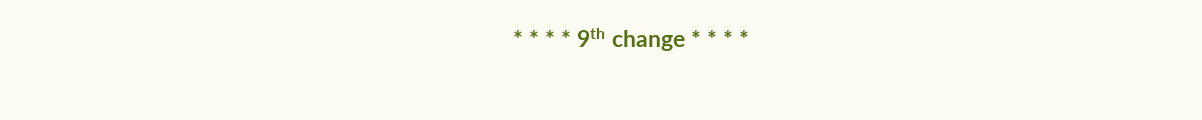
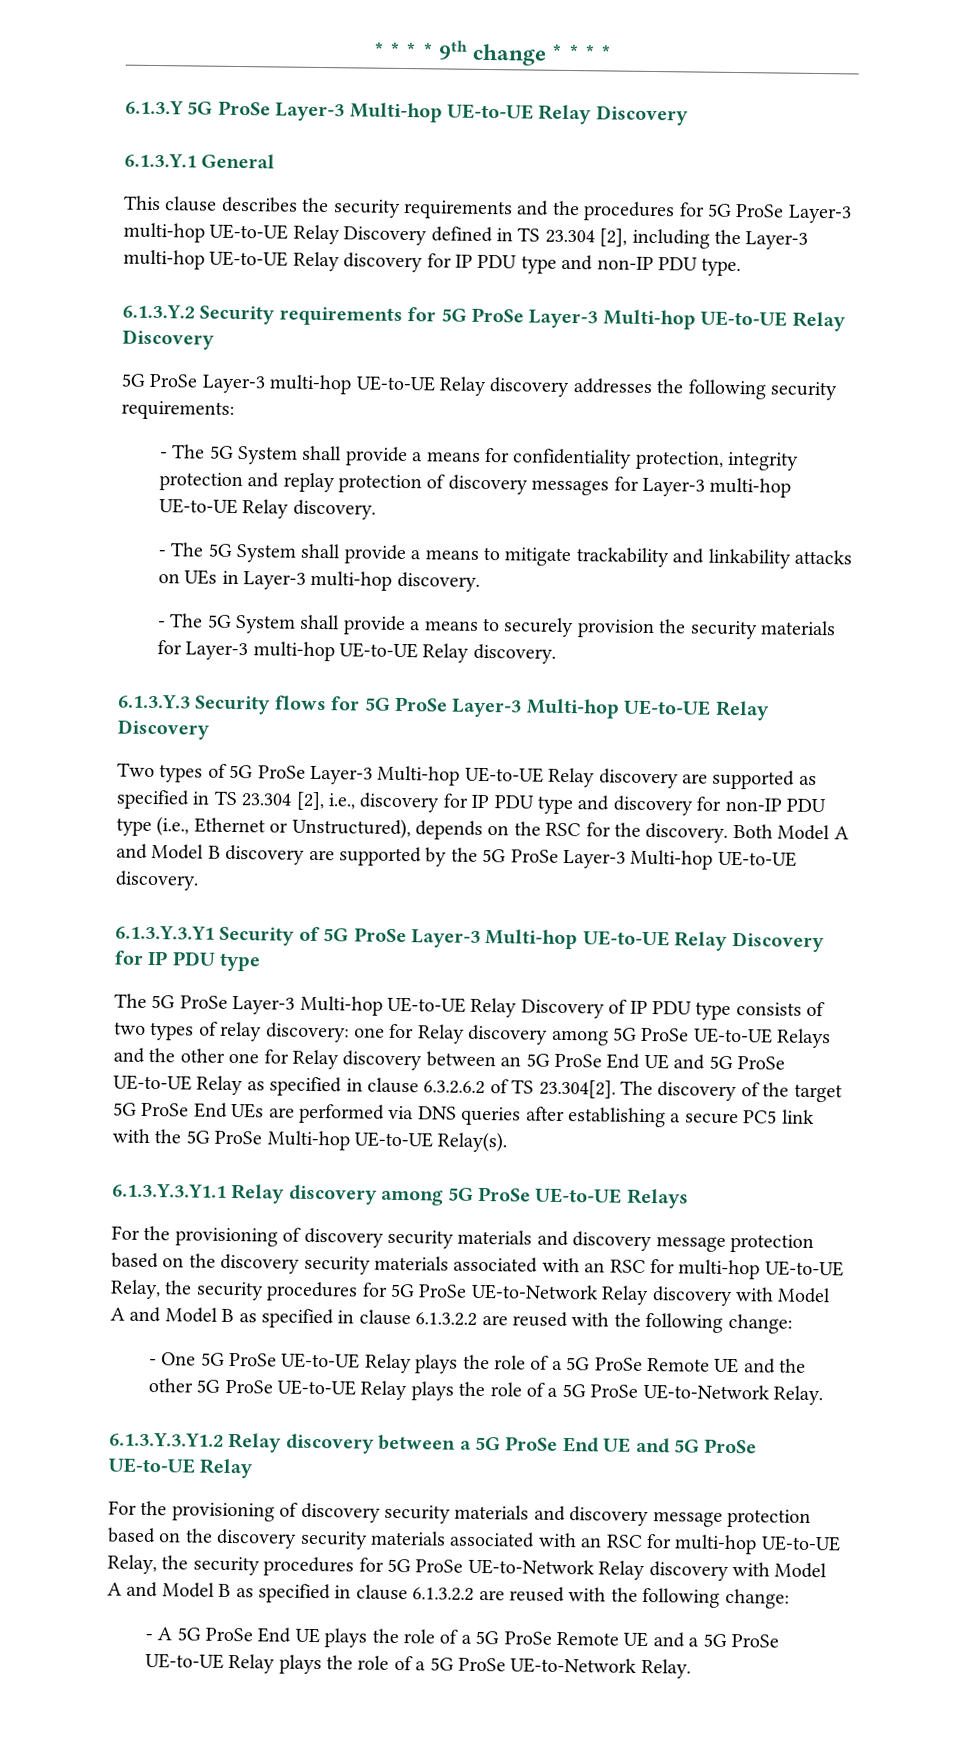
+ 6.1.3.Y 5G ProSe Layer-3 Multi-hop UE-to-UE Relay Discovery
+ 6.1.3.Y.1 General
+ This clause describes the security requirements and the procedures for 5G ProSe Layer-3 multi-hop UE-to-UE Relay Discovery defined in TS 23.304 [2], including the Layer-3 multi-hop UE-to-UE Relay discovery for IP PDU type and non-IP PDU type.
+ 6.1.3.Y.2 Security requirements for 5G ProSe Layer-3 Multi-hop UE-to-UE Relay Discovery
+ 5G ProSe Layer-3 multi-hop UE-to-UE Relay discovery addresses the following security requirements:
+ - The 5G System shall provide a means for confidentiality protection, integrity protection and replay protection of discovery messages for Layer-3 multi-hop UE-to-UE Relay discovery.
+ - The 5G System shall provide a means to mitigate trackability and linkability attacks on UEs in Layer-3 multi-hop discovery.
+ - The 5G System shall provide a means to securely provision the security materials for Layer-3 multi-hop UE-to-UE Relay discovery.
+ 6.1.3.Y.3 Security flows for 5G ProSe Layer-3 Multi-hop UE-to-UE Relay Discovery
+ Two types of 5G ProSe Layer-3 Multi-hop UE-to-UE Relay discovery are supported as specified in TS 23.304 [2], i.e., discovery for IP PDU type and discovery for non-IP PDU type (i.e., Ethernet or Unstructured), depends on the RSC for the discovery. Both Model A and Model B discovery are supported by the 5G ProSe Layer-3 Multi-hop UE-to-UE discovery.
+ 6.1.3.Y.3.Y1 Security of 5G ProSe Layer-3 Multi-hop UE-to-UE Relay Discovery for IP PDU type
+ The 5G ProSe Layer-3 Multi-hop UE-to-UE Relay Discovery of IP PDU type consists of two types of relay discovery: one for Relay discovery among 5G ProSe UE-to-UE Relays and the other one for Relay discovery between an 5G ProSe End UE and 5G ProSe UE-to-UE Relay as specified in clause 6.3.2.6.2 of TS 23.304[2]. The discovery of the target 5G ProSe End UEs are performed via DNS queries after establishing a secure PC5 link with the 5G ProSe Multi-hop UE-to-UE Relay(s).
+ 6.1.3.Y.3.Y1.1 Relay discovery among 5G ProSe UE-to-UE Relays
+ For the provisioning of discovery security materials and discovery message protection based on the discovery security materials associated with an RSC for multi-hop UE-to-UE Relay, the security procedures for 5G ProSe UE-to-Network Relay discovery with Model A and Model B as specified in clause 6.1.3.2.2 are reused with the following change:
+ - One 5G ProSe UE-to-UE Relay plays the role of a 5G ProSe Remote UE and the other 5G ProSe UE-to-UE Relay plays the role of a 5G ProSe UE-to-Network Relay.
+ 6.1.3.Y.3.Y1.2 Relay discovery between a 5G ProSe End UE and 5G ProSe UE-to-UE Relay
+ For the provisioning of discovery security materials and discovery message protection based on the discovery security materials associated with an RSC for multi-hop UE-to-UE Relay, the security procedures for 5G ProSe UE-to-Network Relay discovery with Model A and Model B as specified in clause 6.1.3.2.2 are reused with the following change:
+ - A 5G ProSe End UE plays the role of a 5G ProSe Remote UE and a 5G ProSe UE-to-UE Relay plays the role of a 5G ProSe UE-to-Network Relay.

